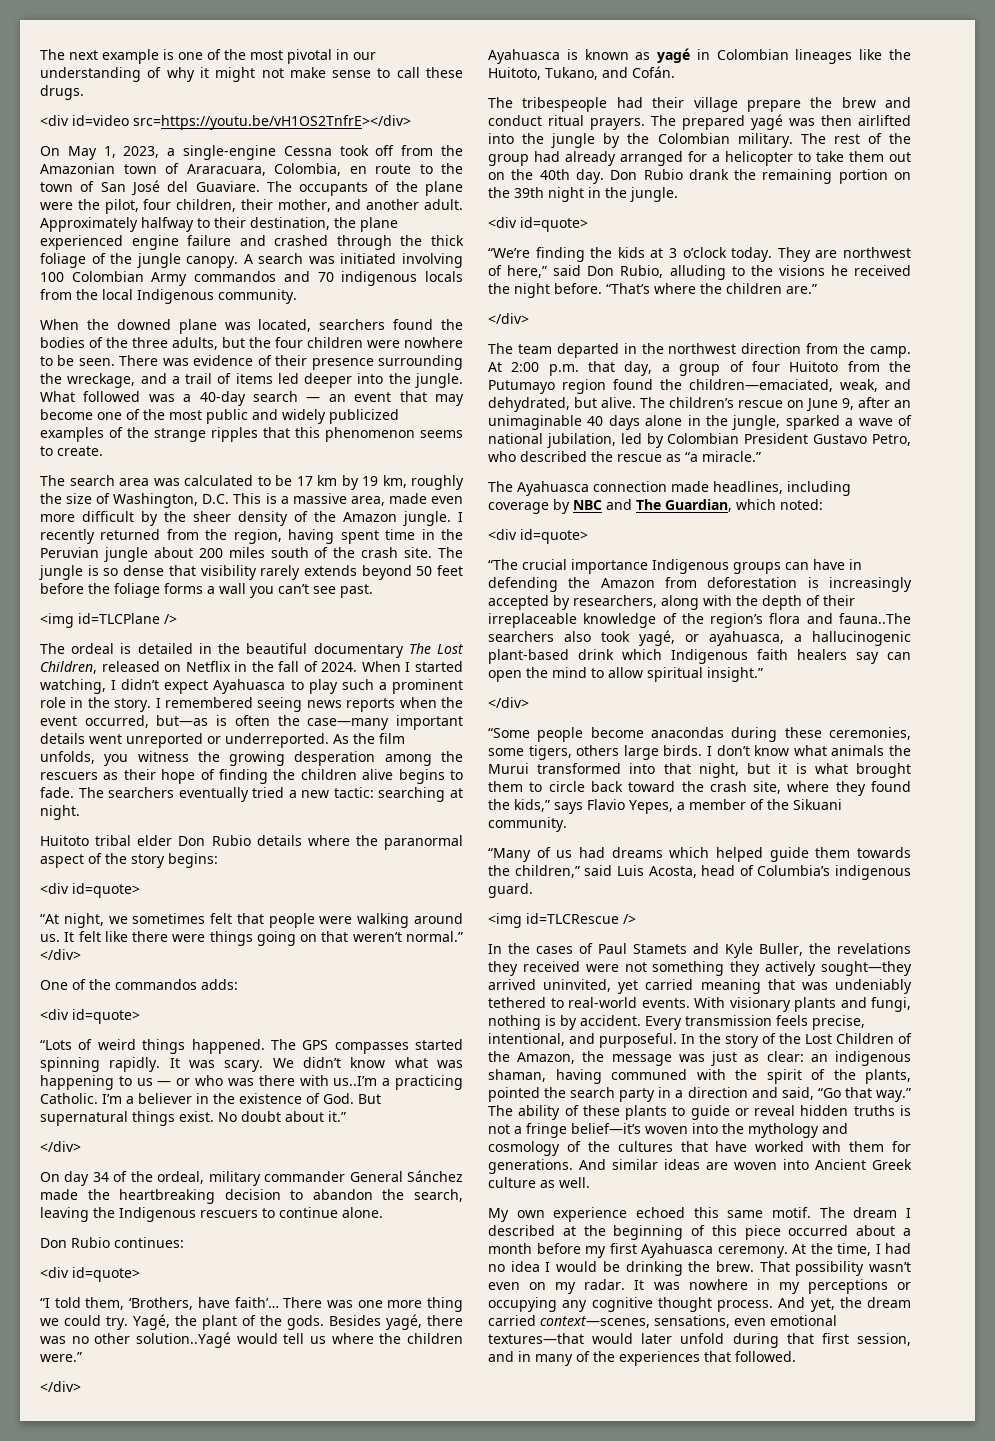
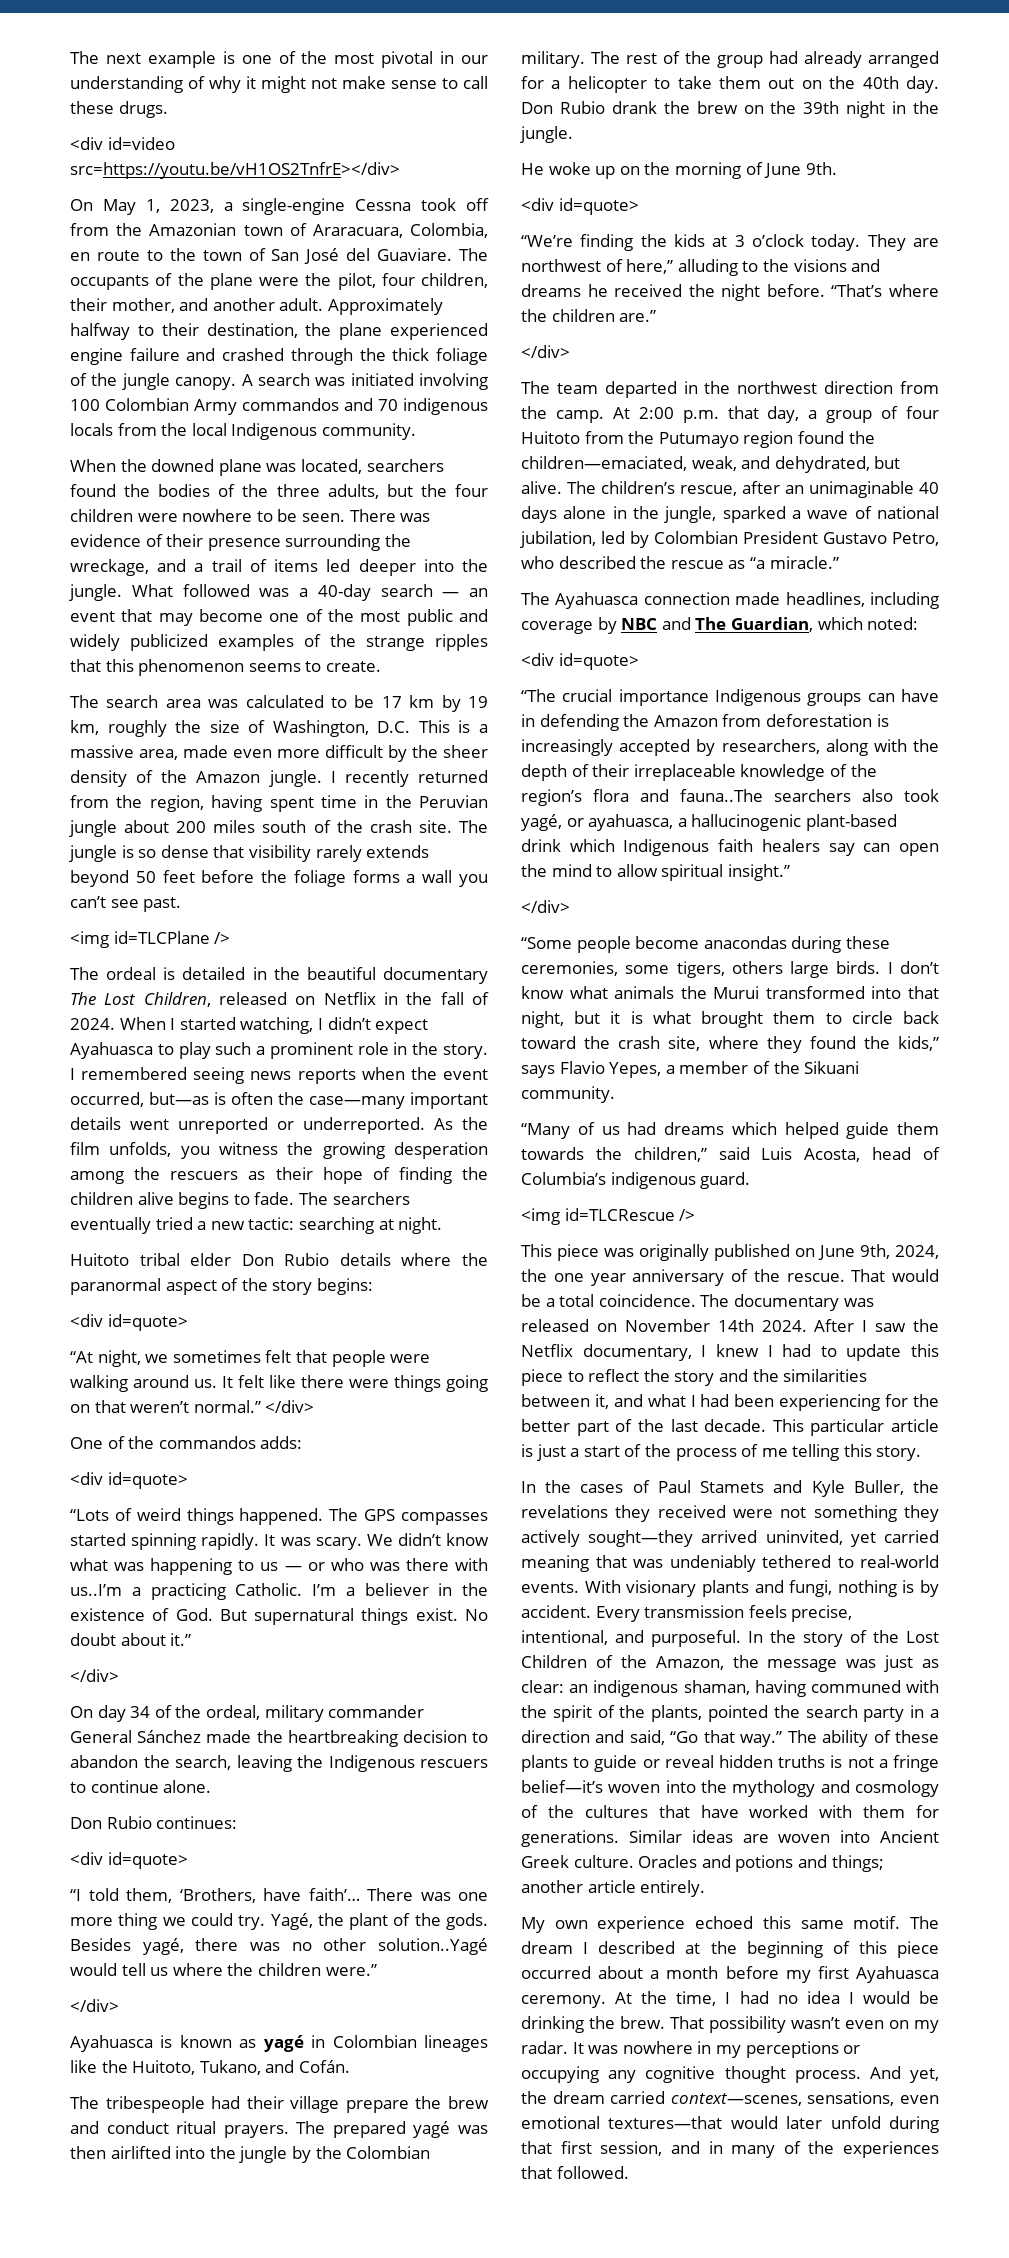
- Don Rubio drank the remaining portion on the 39th night in the jungle.
+ Don Rubio drank the brew on the 39th night in the jungle.
+ He woke up on the morning of June 9th.
- They are northwest of here,” said Don Rubio, alluding to the visions he received the night before.
+ They are northwest of here,” alluding to the visions and dreams he received the night before.
- The children’s rescue on June 9, after an unimaginable 40 days alone in the jungle, sparked a wave of national jubilation, led by Colombian President Gustavo Petro, who described the rescue as “a miracle.”
+ The children’s rescue, after an unimaginable 40 days alone in the jungle, sparked a wave of national jubilation, led by Colombian President Gustavo Petro, who described the rescue as “a miracle.”
+ This piece was originally published on June 9th, 2024, the one year anniversary of the rescue. That would be a total coincidence. The documentary was released on November 14th 2024. After I saw the Netflix documentary, I knew I had to update this piece to reflect the story and the similarities between it, and what I had been experiencing for the better part of the last decade. This particular article is just a start of the process of me telling this story.
- And similar ideas are woven into Ancient Greek culture as well.
+ Similar ideas are woven into Ancient Greek culture. Oracles and potions and things; another article entirely.

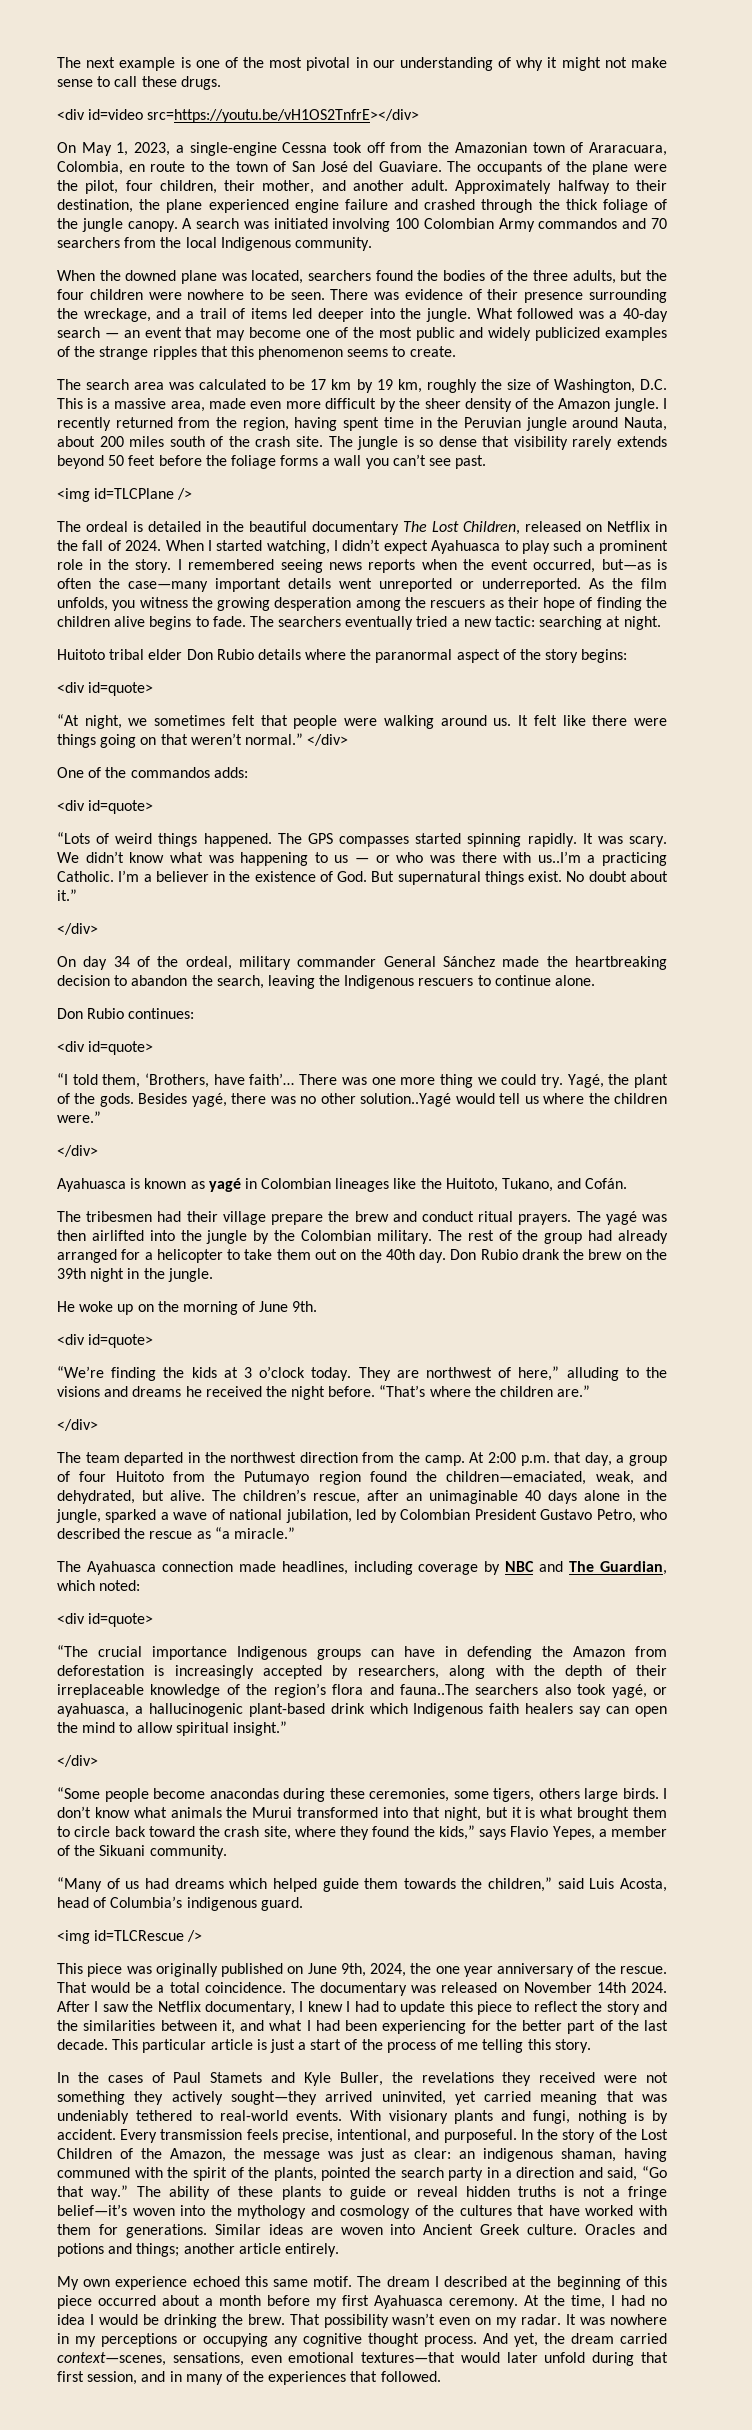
- A search was initiated involving 100 Colombian Army commandos and 70 indigenous locals from the local Indigenous community.
+ A search was initiated involving 100 Colombian Army commandos and 70 searchers from the local Indigenous community.
- I recently returned from the region, having spent time in the Peruvian jungle about 200 miles south of the crash site.
+ I recently returned from the region, having spent time in the Peruvian jungle around Nauta, about 200 miles south of the crash site.
- The tribespeople had their village prepare the brew and conduct ritual prayers.
+ The tribesmen had their village prepare the brew and conduct ritual prayers.
- The prepared yagé was then airlifted into the jungle by the Colombian military.
+ The yagé was then airlifted into the jungle by the Colombian military.

